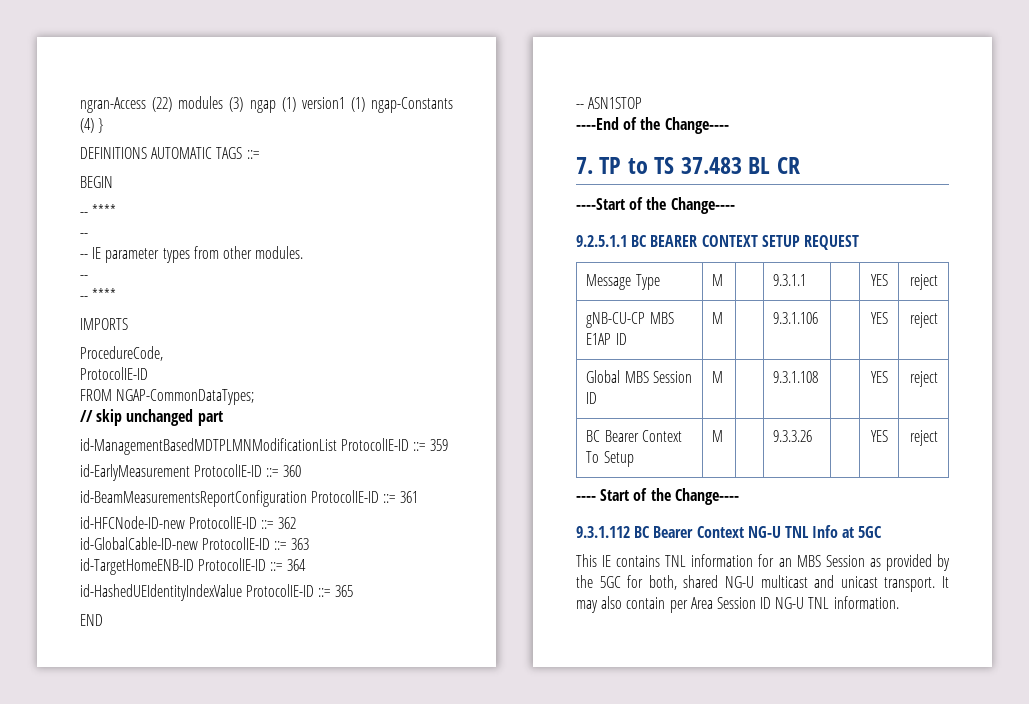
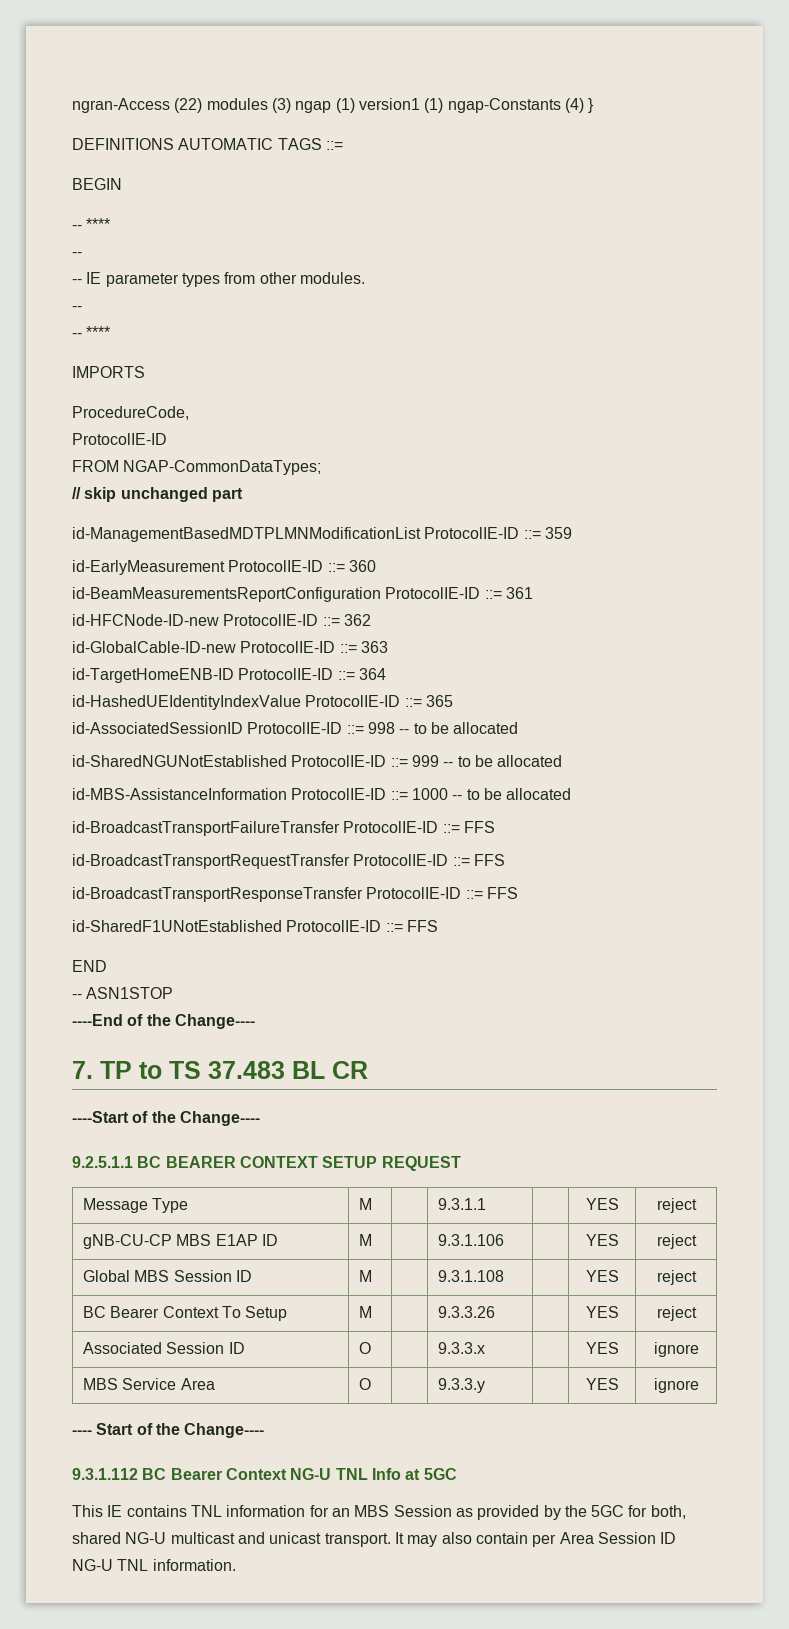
+ id-AssociatedSessionID ProtocolIE-ID ::= 998 -- to be allocated
+ id-SharedNGUNotEstablished ProtocolIE-ID ::= 999 -- to be allocated
+ id-MBS-AssistanceInformation ProtocolIE-ID ::= 1000 -- to be allocated
+ id-BroadcastTransportFailureTransfer ProtocolIE-ID ::= FFS
+ id-BroadcastTransportRequestTransfer ProtocolIE-ID ::= FFS
+ id-BroadcastTransportResponseTransfer ProtocolIE-ID ::= FFS
+ id-SharedF1UNotEstablished ProtocolIE-ID ::= FFS
+ Associated Session ID | O | | 9.3.3.x | | YES | ignore
+ MBS Service Area | O | | 9.3.3.y | | YES | ignore

